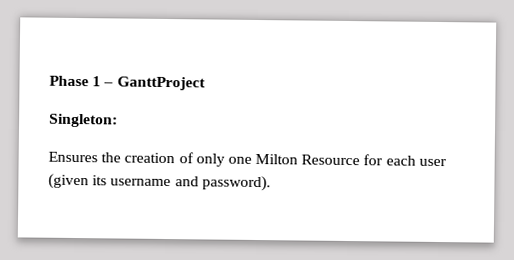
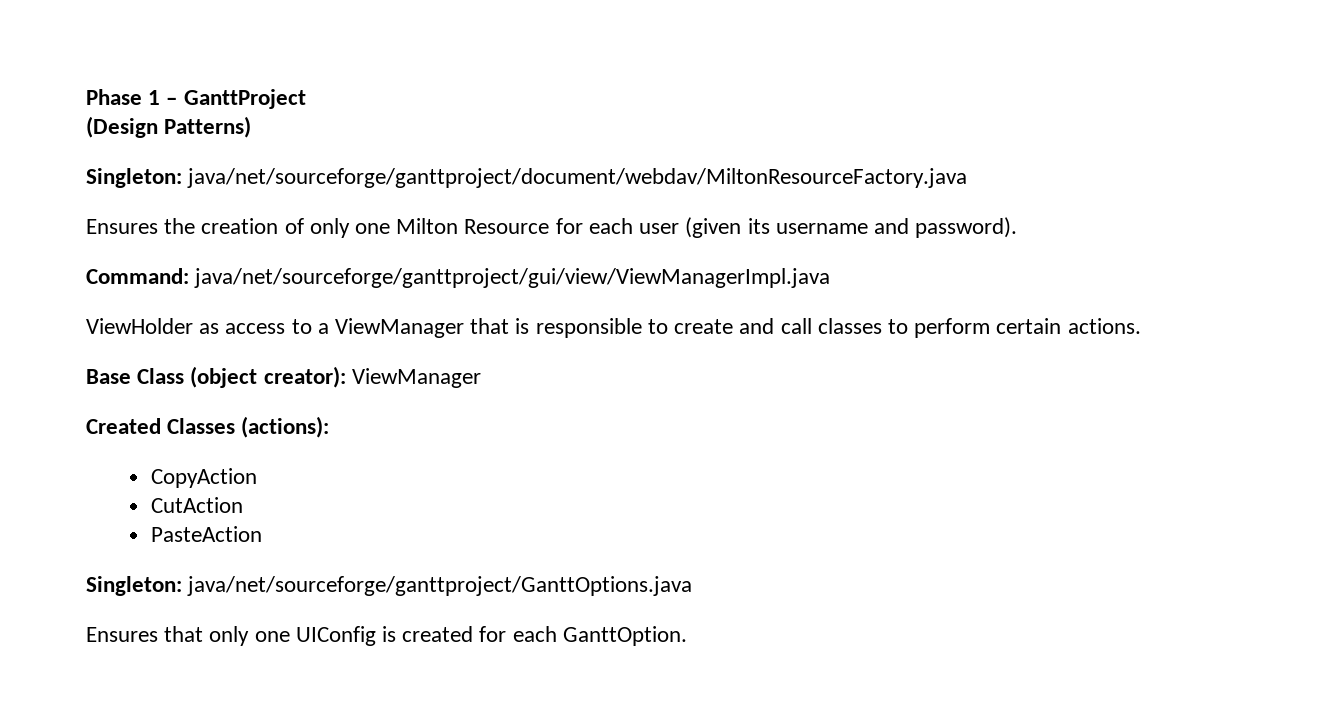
- Singleton:
+ (Design Patterns)
+ Singleton: java/net/sourceforge/ganttproject/document/webdav/MiltonResourceFactory.java
+ Command: java/net/sourceforge/ganttproject/gui/view/ViewManagerImpl.java
+ ViewHolder as access to a ViewManager that is responsible to create and call classes to perform certain actions.
+ Base Class (object creator): ViewManager
+ Created Classes (actions):
+ CopyAction
+ CutAction
+ PasteAction
+ Singleton: java/net/sourceforge/ganttproject/GanttOptions.java
+ Ensures that only one UIConfig is created for each GanttOption.

